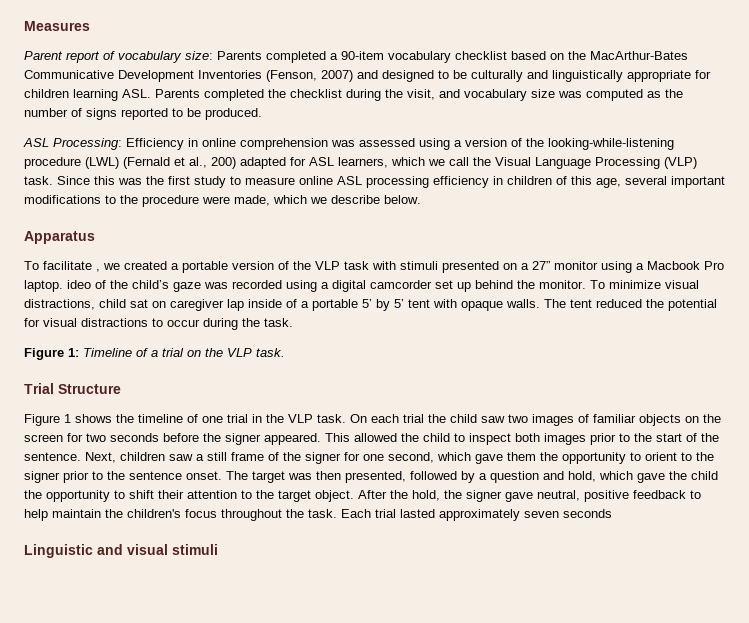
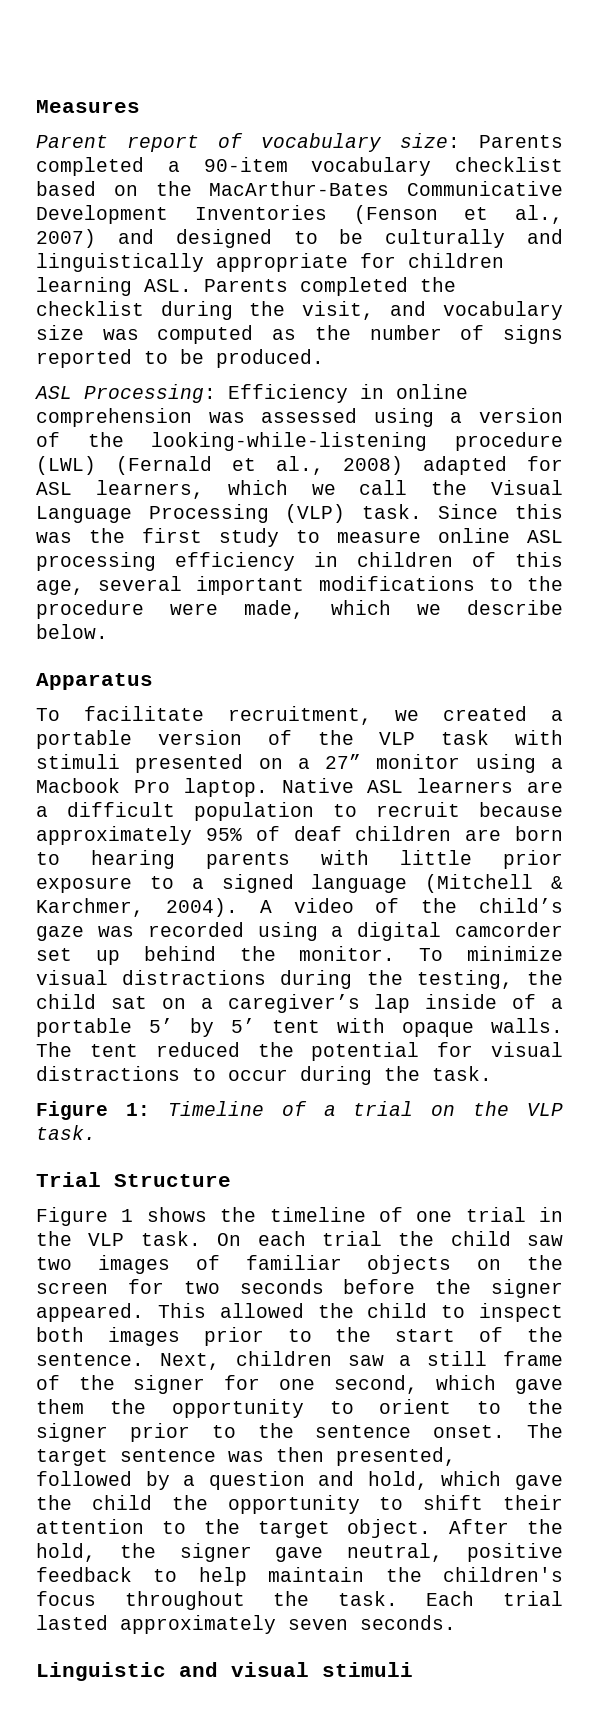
- Parent report of vocabulary size: Parents completed a 90-item vocabulary checklist based on the MacArthur-Bates Communicative Development Inventories (Fenson, 2007) and designed to be culturally and linguistically appropriate for children learning ASL. Parents completed the checklist during the visit, and vocabulary size was computed as the number of signs reported to be produced.
+ Parent report of vocabulary size: Parents completed a 90-item vocabulary checklist based on the MacArthur-Bates Communicative Development Inventories (Fenson et al., 2007) and designed to be culturally and linguistically appropriate for children learning ASL. Parents completed the checklist during the visit, and vocabulary size was computed as the number of signs reported to be produced.
- ASL Processing: Efficiency in online comprehension was assessed using a version of the looking-while-listening procedure (LWL) (Fernald et al., 200) adapted for ASL learners, which we call the Visual Language Processing (VLP) task.
+ ASL Processing: Efficiency in online comprehension was assessed using a version of the looking-while-listening procedure (LWL) (Fernald et al., 2008) adapted for ASL learners, which we call the Visual Language Processing (VLP) task.
- To facilitate , we created a portable version of the VLP task with stimuli presented on a 27” monitor using a Macbook Pro laptop. ideo of the child’s gaze was recorded using a digital camcorder set up behind the monitor.
+ To facilitate recruitment, we created a portable version of the VLP task with stimuli presented on a 27” monitor using a Macbook Pro laptop. Native ASL learners are a difficult population to recruit because approximately 95% of deaf children are born to hearing parents with little prior exposure to a signed language (Mitchell & Karchmer, 2004). A video of the child’s gaze was recorded using a digital camcorder set up behind the monitor.
- To minimize visual distractions, child sat on caregiver lap inside of a portable 5’ by 5’ tent with opaque walls.
+ To minimize visual distractions during the testing, the child sat on a caregiver’s lap inside of a portable 5’ by 5’ tent with opaque walls.
- The target was then presented, followed by a question and hold, which gave the child the opportunity to shift their attention to the target object.
+ The target sentence was then presented, followed by a question and hold, which gave the child the opportunity to shift their attention to the target object.
- Each trial lasted approximately seven seconds
+ Each trial lasted approximately seven seconds.

